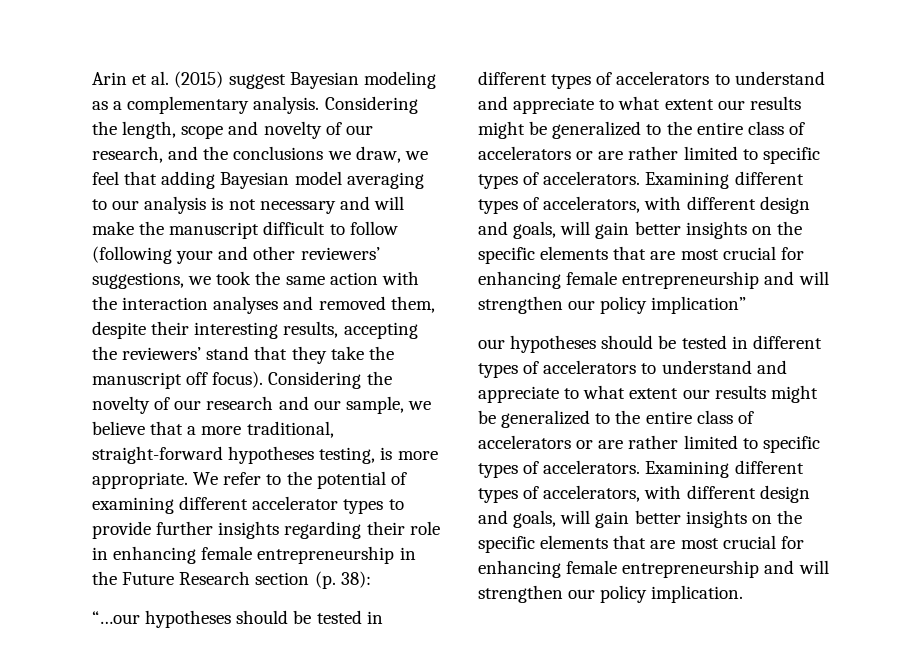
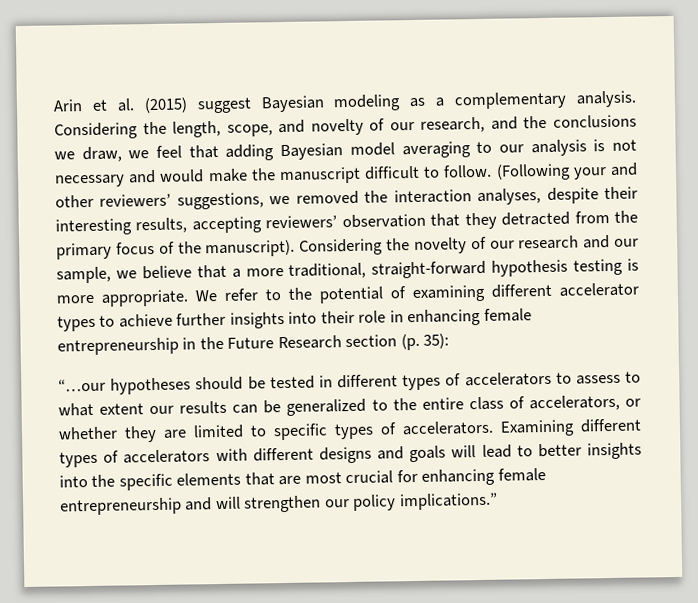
- Considering the length, scope and novelty of our research, and the conclusions we draw, we feel that adding Bayesian model averaging to our analysis is not necessary and will make the manuscript difficult to follow (following your and other reviewers’ suggestions, we took the same action with the interaction analyses and removed them, despite their interesting results, accepting the reviewers’ stand that they take the manuscript off focus).
+ Considering the length, scope, and novelty of our research, and the conclusions we draw, we feel that adding Bayesian model averaging to our analysis is not necessary and would make the manuscript difficult to follow. (Following your and other reviewers’ suggestions, we removed the interaction analyses, despite their interesting results, accepting reviewers’ observation that they detracted from the primary focus of the manuscript).
- Considering the novelty of our research and our sample, we believe that a more traditional, straight-forward hypotheses testing, is more appropriate.
+ Considering the novelty of our research and our sample, we believe that a more traditional, straight-forward hypothesis testing is more appropriate.
- We refer to the potential of examining different accelerator types to provide further insights regarding their role in enhancing female entrepreneurship in the Future Research section (p. 38):
+ We refer to the potential of examining different accelerator types to achieve further insights into their role in enhancing female entrepreneurship in the Future Research section (p. 35):
- “…our hypotheses should be tested in different types of accelerators to understand and appreciate to what extent our results might be generalized to the entire class of accelerators or are rather limited to specific types of accelerators.
+ “…our hypotheses should be tested in different types of accelerators to assess to what extent our results can be generalized to the entire class of accelerators, or whether they are limited to specific types of accelerators.
- Examining different types of accelerators, with different design and goals, will gain better insights on the specific elements that are most crucial for enhancing female entrepreneurship and will strengthen our policy implication”
- our hypotheses should be tested in different types of accelerators to understand and appreciate to what extent our results might be generalized to the entire class of accelerators or are rather limited to specific types of accelerators. Examining different types of accelerators, with different design and goals, will gain better insights on the specific elements that are most crucial for enhancing female entrepreneurship and will strengthen our policy implication.
+ Examining different types of accelerators with different designs and goals will lead to better insights into the specific elements that are most crucial for enhancing female entrepreneurship and will strengthen our policy implications.”

